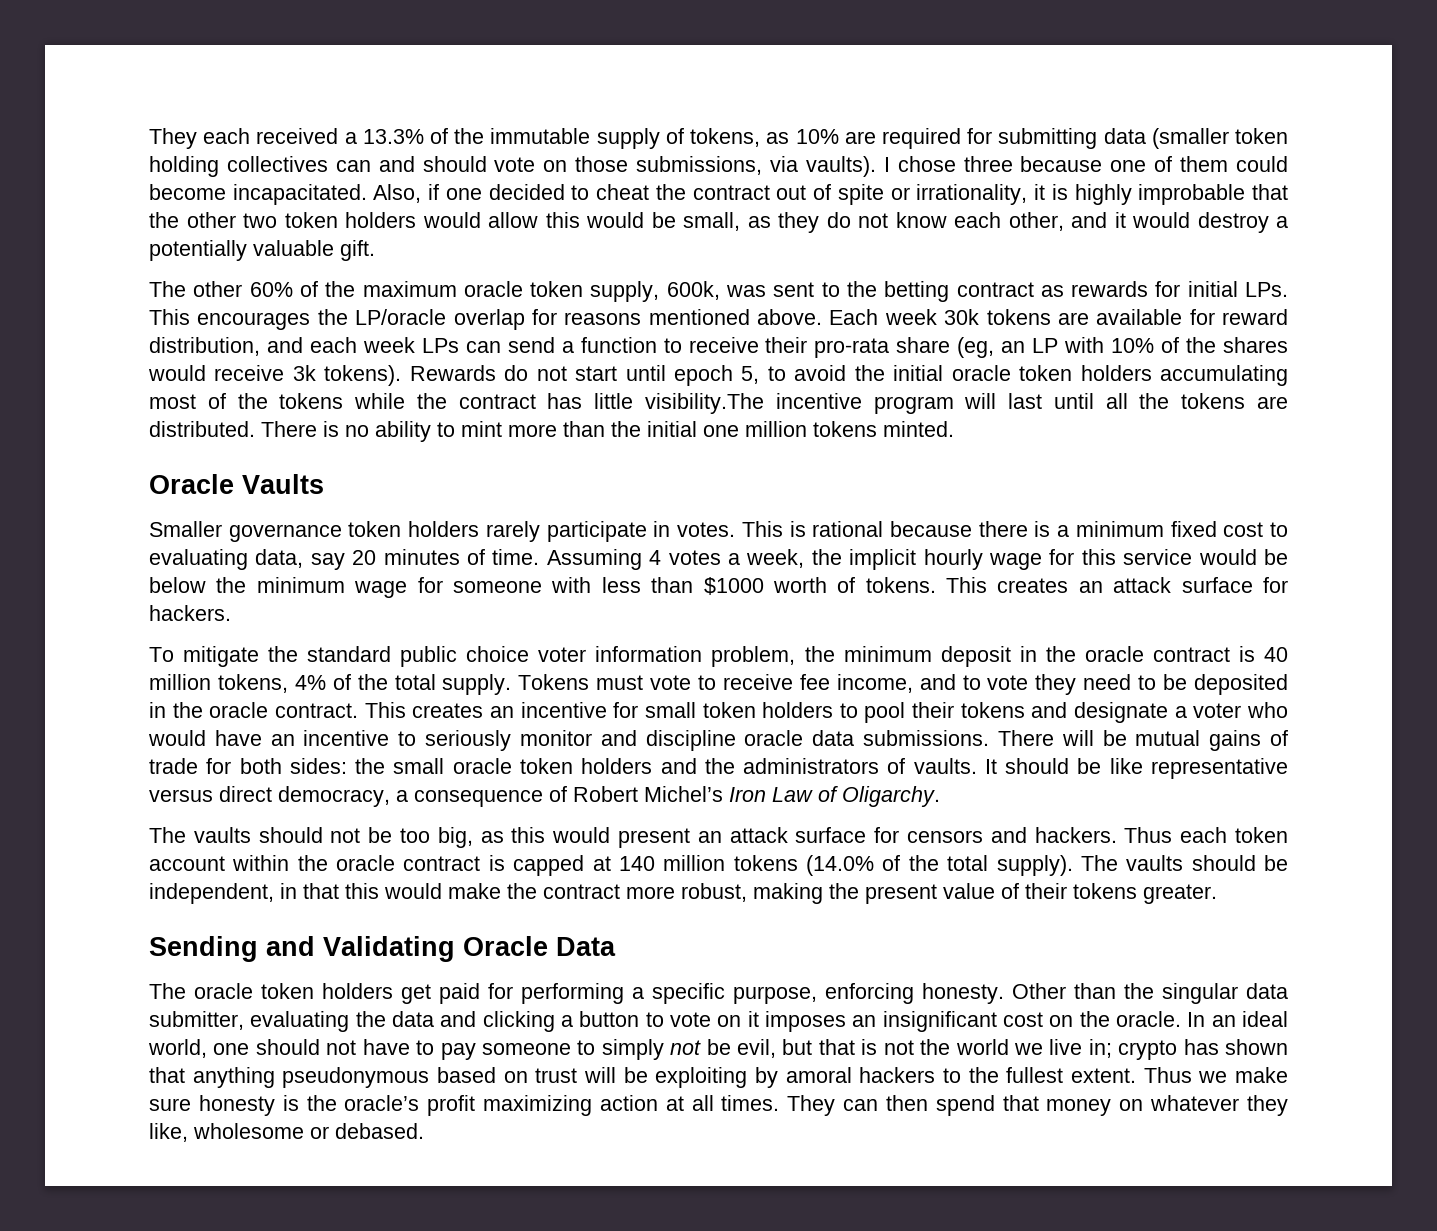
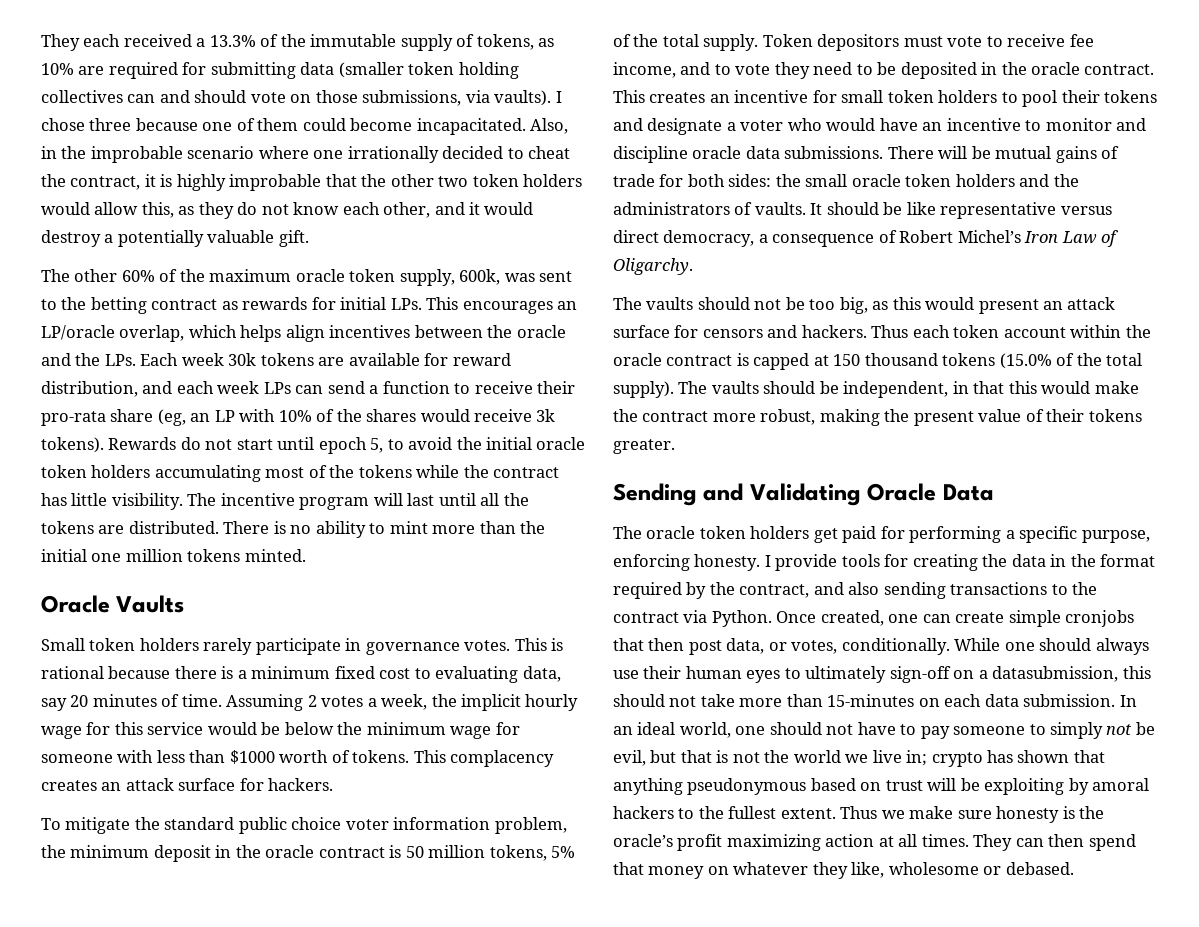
- Also, if one decided to cheat the contract out of spite or irrationality, it is highly improbable that the other two token holders would allow this would be small, as they do not know each other, and it would destroy a potentially valuable gift.
+ Also, in the improbable scenario where one irrationally decided to cheat the contract, it is highly improbable that the other two token holders would allow this, as they do not know each other, and it would destroy a potentially valuable gift.
- The other 60% of the maximum oracle token supply, 600k, was sent to the betting contract as rewards for initial LPs. This encourages the LP/oracle overlap for reasons mentioned above. Each week 30k tokens are available for reward distribution, and each week LPs can send a function to receive their pro-rata share (eg, an LP with 10% of the shares would receive 3k tokens).
+ The other 60% of the maximum oracle token supply, 600k, was sent to the betting contract as rewards for initial LPs. This encourages an LP/oracle overlap, which helps align incentives between the oracle and the LPs. Each week 30k tokens are available for reward distribution, and each week LPs can send a function to receive their pro-rata share (eg, an LP with 10% of the shares would receive 3k tokens).
- Rewards do not start until epoch 5, to avoid the initial oracle token holders accumulating most of the tokens while the contract has little visibility.The incentive program will last until all the tokens are distributed.
+ Rewards do not start until epoch 5, to avoid the initial oracle token holders accumulating most of the tokens while the contract has little visibility. The incentive program will last until all the tokens are distributed.
- Smaller governance token holders rarely participate in votes.
+ Small token holders rarely participate in governance votes.
- Assuming 4 votes a week, the implicit hourly wage for this service would be below the minimum wage for someone with less than $1000 worth of tokens.
+ Assuming 2 votes a week, the implicit hourly wage for this service would be below the minimum wage for someone with less than $1000 worth of tokens.
- This creates an attack surface for hackers.
+ This complacency creates an attack surface for hackers.
- To mitigate the standard public choice voter information problem, the minimum deposit in the oracle contract is 40 million tokens, 4% of the total supply.
+ To mitigate the standard public choice voter information problem, the minimum deposit in the oracle contract is 50 million tokens, 5% of the total supply.
- Tokens must vote to receive fee income, and to vote they need to be deposited in the oracle contract.
+ Token depositors must vote to receive fee income, and to vote they need to be deposited in the oracle contract.
- This creates an incentive for small token holders to pool their tokens and designate a voter who would have an incentive to seriously monitor and discipline oracle data submissions.
+ This creates an incentive for small token holders to pool their tokens and designate a voter who would have an incentive to monitor and discipline oracle data submissions.
- Thus each token account within the oracle contract is capped at 140 million tokens (14.0% of the total supply).
+ Thus each token account within the oracle contract is capped at 150 thousand tokens (15.0% of the total supply).
- Other than the singular data submitter, evaluating the data and clicking a button to vote on it imposes an insignificant cost on the oracle.
+ I provide tools for creating the data in the format required by the contract, and also sending transactions to the contract via Python. Once created, one can create simple cronjobs that then post data, or votes, conditionally. While one should always use their human eyes to ultimately sign-off on a datasubmission, this should not take more than 15-minutes on each data submission.

